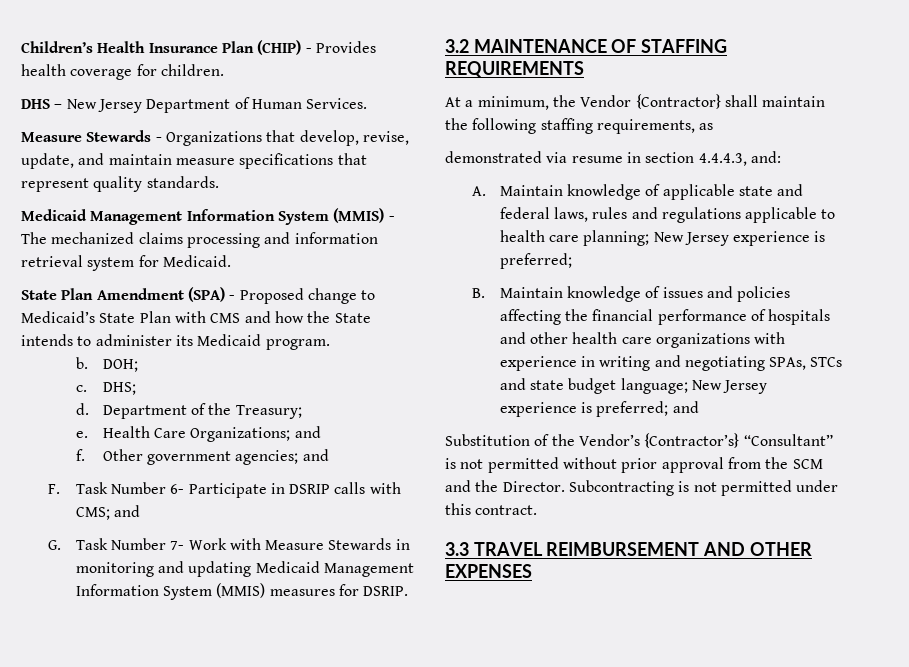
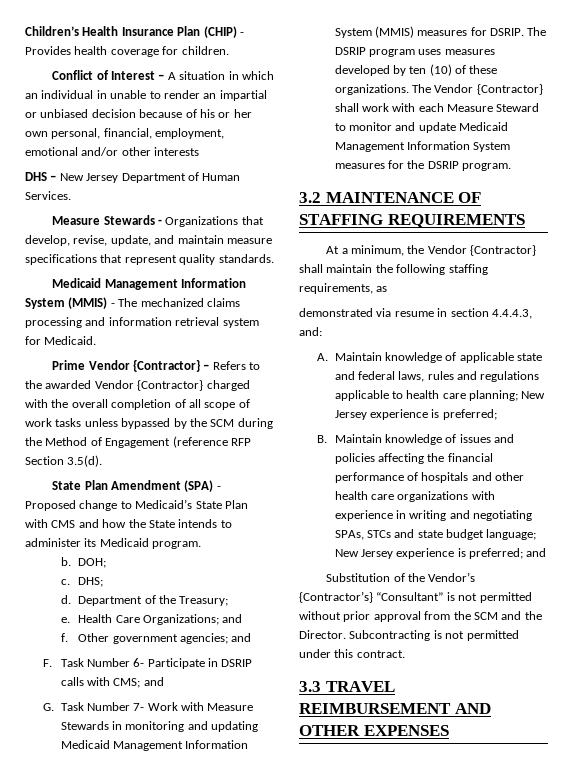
+ Conflict of Interest – A situation in which an individual in unable to render an impartial or unbiased decision because of his or her own personal, financial, employment, emotional and/or other interests
+ Prime Vendor {Contractor} – Refers to the awarded Vendor {Contractor} charged with the overall completion of all scope of work tasks unless bypassed by the SCM during the Method of Engagement (reference RFP Section 3.5(d).
+ The DSRIP program uses measures developed by ten (10) of these organizations. The Vendor {Contractor} shall work with each Measure Steward to monitor and update Medicaid Management Information System measures for the DSRIP program.

